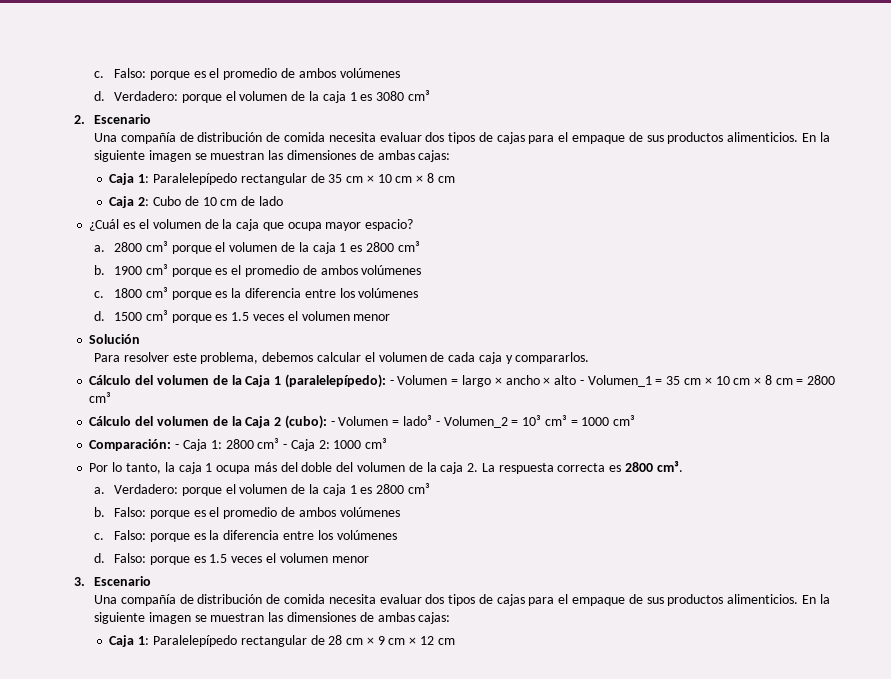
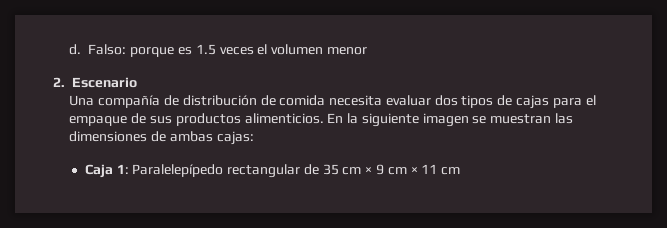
- c. Falso: porque es el promedio de ambos volúmenes
- d. Verdadero: porque el volumen de la caja 1 es 3080 cm³
- 2. Escenario
- Una compañía de distribución de comida necesita evaluar dos tipos de cajas para el empaque de sus productos alimenticios. En la siguiente imagen se muestran las dimensiones de ambas cajas:
- Caja 1: Paralelepípedo rectangular de 35 cm × 10 cm × 8 cm
- Caja 2: Cubo de 10 cm de lado
- ¿Cuál es el volumen de la caja que ocupa mayor espacio?
- a. 2800 cm³ porque el volumen de la caja 1 es 2800 cm³
- b. 1900 cm³ porque es el promedio de ambos volúmenes
- c. 1800 cm³ porque es la diferencia entre los volúmenes
- d. 1500 cm³ porque es 1.5 veces el volumen menor
- Solución
- Para resolver este problema, debemos calcular el volumen de cada caja y compararlos.
- Cálculo del volumen de la Caja 1 (paralelepípedo): - Volumen = largo × ancho × alto - Volumen_1 = 35 cm × 10 cm × 8 cm = 2800 cm³
- Cálculo del volumen de la Caja 2 (cubo): - Volumen = lado³ - Volumen_2 = 10³ cm³ = 1000 cm³
- Comparación: - Caja 1: 2800 cm³ - Caja 2: 1000 cm³
- Por lo tanto, la caja 1 ocupa más del doble del volumen de la caja 2. La respuesta correcta es 2800 cm³.
- a. Verdadero: porque el volumen de la caja 1 es 2800 cm³
- b. Falso: porque es el promedio de ambos volúmenes
- c. Falso: porque es la diferencia entre los volúmenes
- 3. Escenario
+ 2. Escenario
- Caja 1: Paralelepípedo rectangular de 28 cm × 9 cm × 12 cm
+ Caja 1: Paralelepípedo rectangular de 35 cm × 9 cm × 11 cm

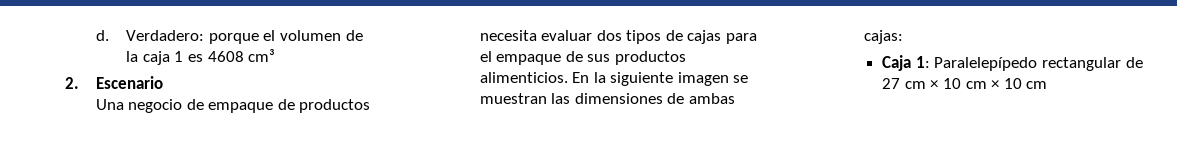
- Falso: porque es 1.5 veces el volumen menor
+ Verdadero: porque el volumen de la caja 1 es 4608 cm³
  2. Escenario
- Una compañía de distribución de comida necesita evaluar dos tipos de cajas para el empaque de sus productos alimenticios.
+ Una negocio de empaque de productos necesita evaluar dos tipos de cajas para el empaque de sus productos alimenticios.
- Caja 1: Paralelepípedo rectangular de 35 cm × 9 cm × 11 cm
+ Caja 1: Paralelepípedo rectangular de 27 cm × 10 cm × 10 cm

